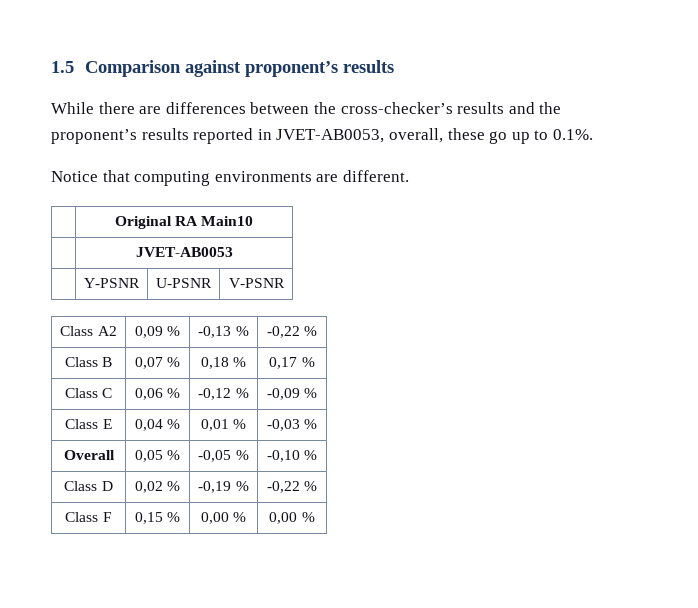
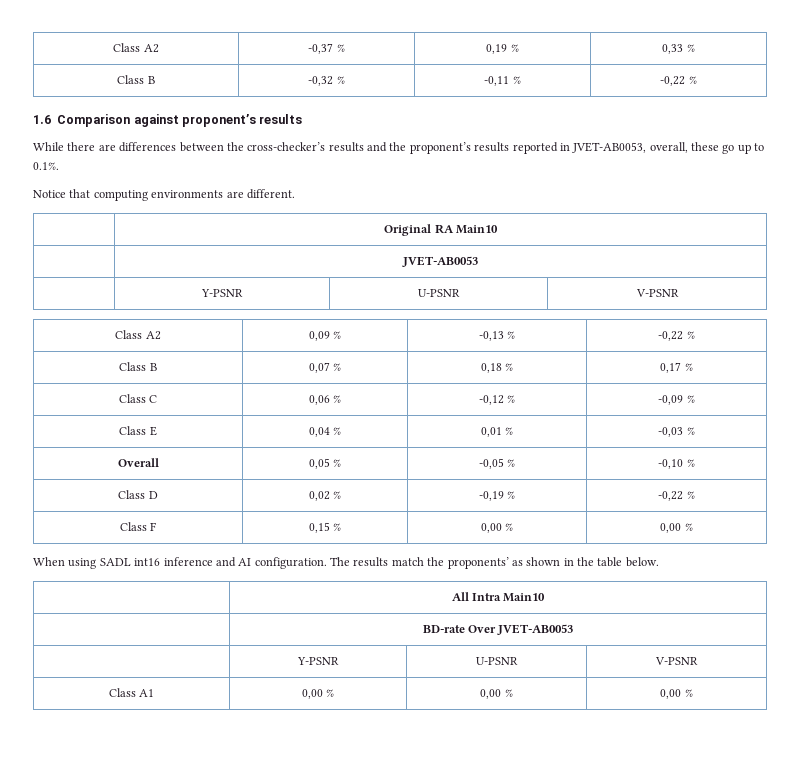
- 1.5 Comparison against proponent’s results
+ Class A2 | -0,37 % | 0,19 % | 0,33 %
+ Class B | -0,32 % | -0,11 % | -0,22 %
+ 1.6 Comparison against proponent’s results
+ When using SADL int16 inference and AI configuration. The results match the proponents’ as shown in the table below.
+ | All Intra Main10
+ | BD-rate Over JVET-AB0053
+ | Y-PSNR | U-PSNR | V-PSNR
+ Class A1 | 0,00 % | 0,00 % | 0,00 %

